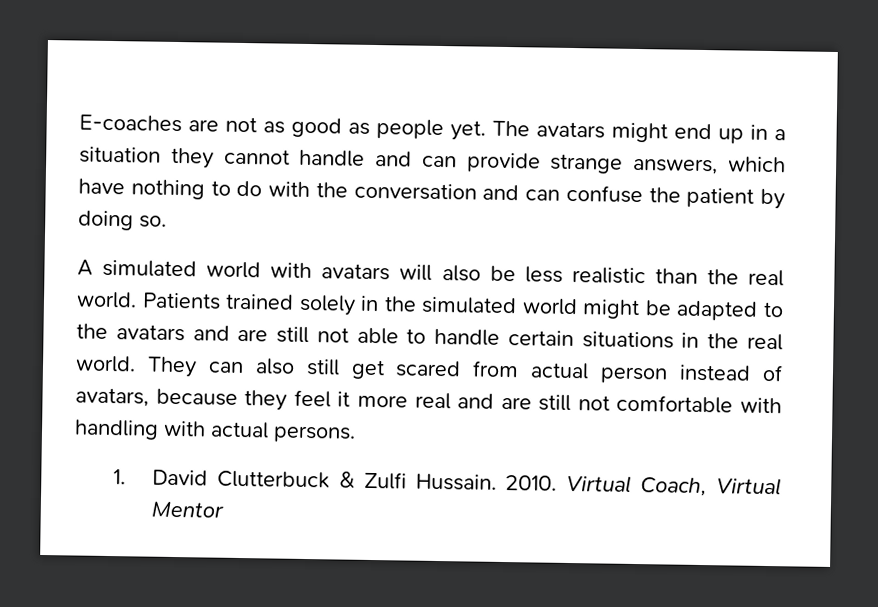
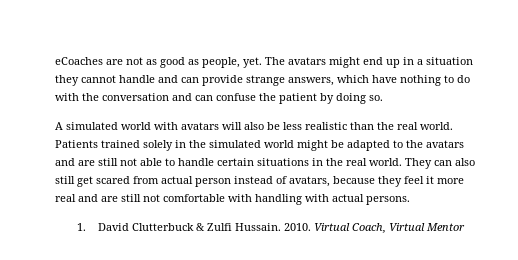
- E-coaches are not as good as people yet.
+ eCoaches are not as good as people, yet.

